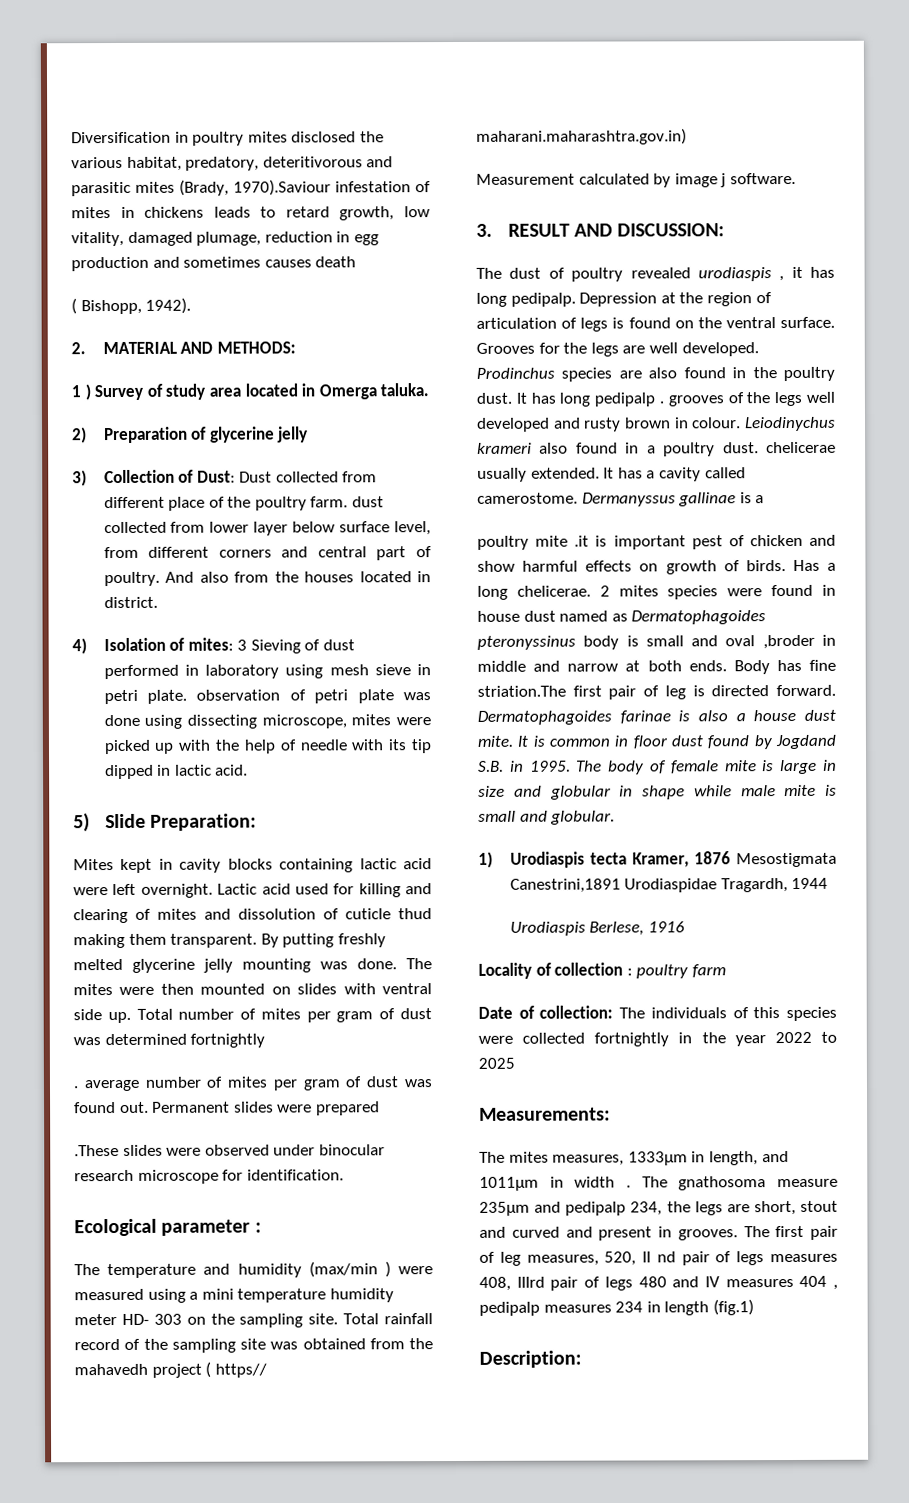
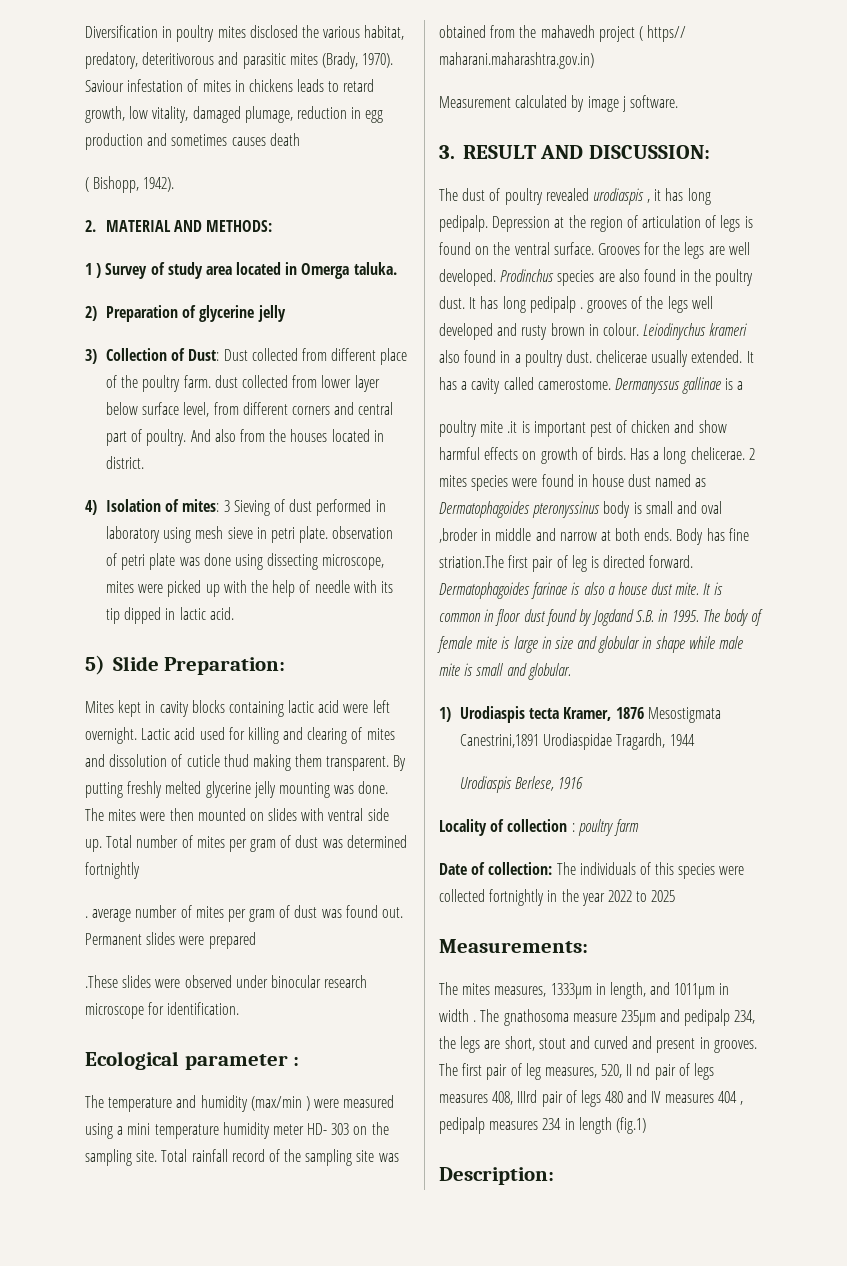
- Diversification in poultry mites disclosed the various habitat, predatory, deteritivorous and parasitic mites (Brady, 1970).Saviour infestation of mites in chickens leads to retard growth, low vitality, damaged plumage, reduction in egg production and sometimes causes death
+ Diversification in poultry mites disclosed the various habitat, predatory, deteritivorous and parasitic mites (Brady, 1970). Saviour infestation of mites in chickens leads to retard growth, low vitality, damaged plumage, reduction in egg production and sometimes causes death

